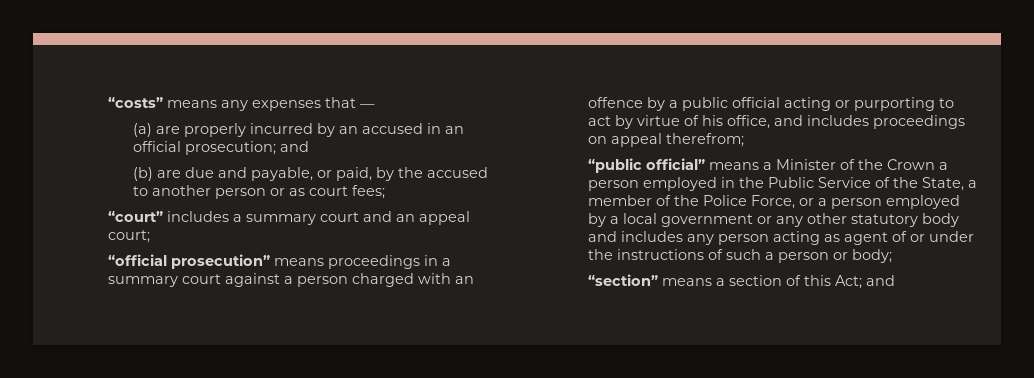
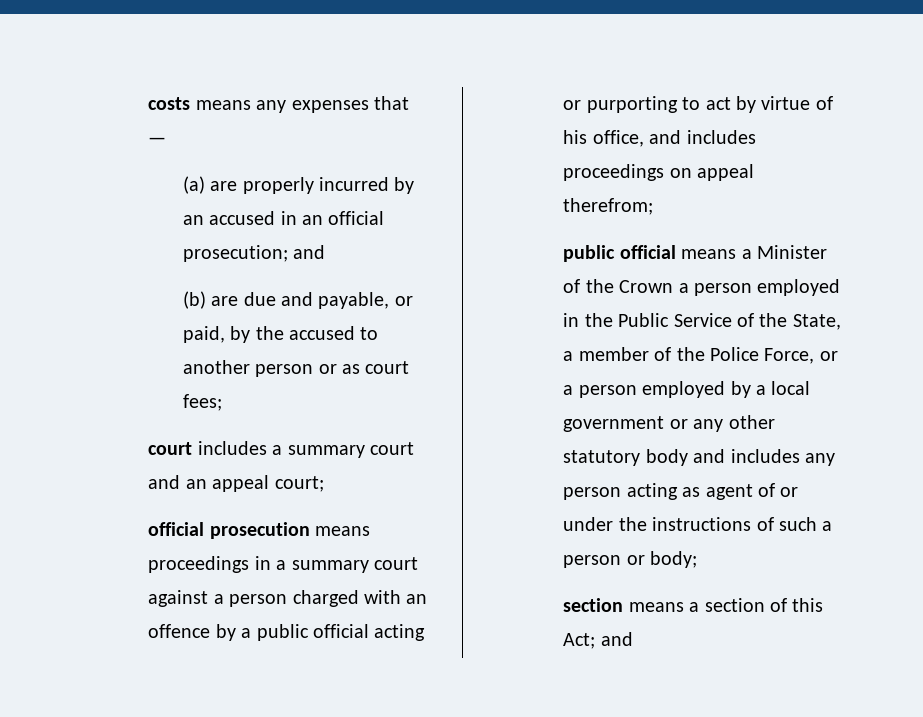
- “costs” means any expenses that —
+ costs means any expenses that —
- “court” includes a summary court and an appeal court;
+ court includes a summary court and an appeal court;
- “official prosecution” means proceedings in a summary court against a person charged with an offence by a public official acting or purporting to act by virtue of his office, and includes proceedings on appeal therefrom;
+ official prosecution means proceedings in a summary court against a person charged with an offence by a public official acting or purporting to act by virtue of his office, and includes proceedings on appeal therefrom;
- “public official” means a Minister of the Crown a person employed in the Public Service of the State, a member of the Police Force, or a person employed by a local government or any other statutory body and includes any person acting as agent of or under the instructions of such a person or body;
+ public official means a Minister of the Crown a person employed in the Public Service of the State, a member of the Police Force, or a person employed by a local government or any other statutory body and includes any person acting as agent of or under the instructions of such a person or body;
- “section” means a section of this Act; and
+ section means a section of this Act; and

